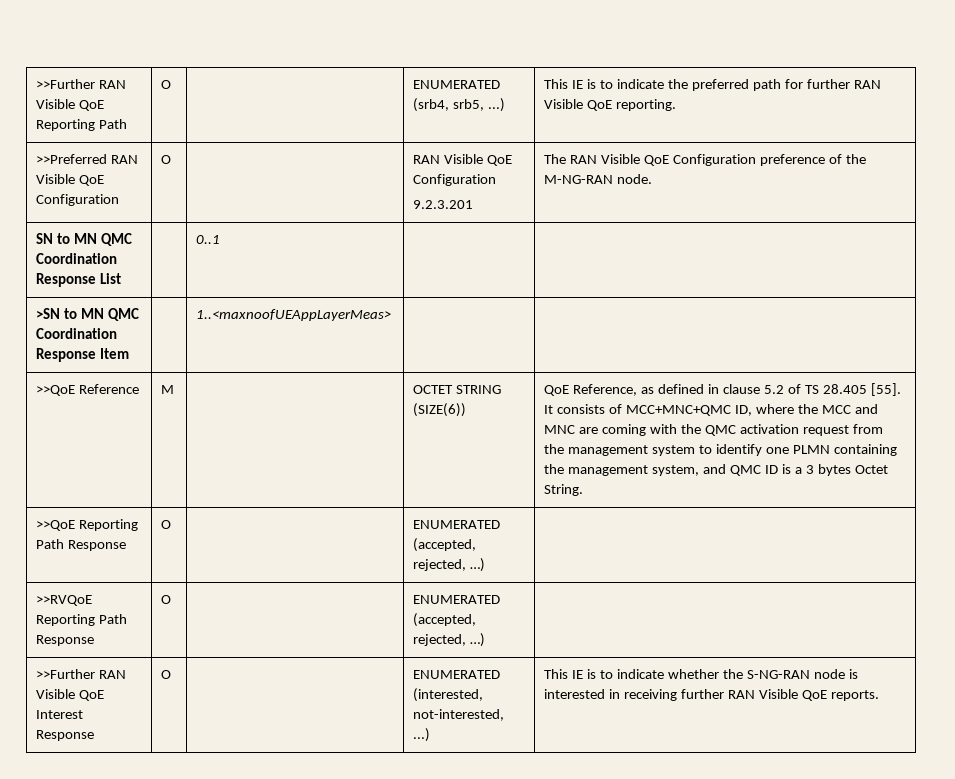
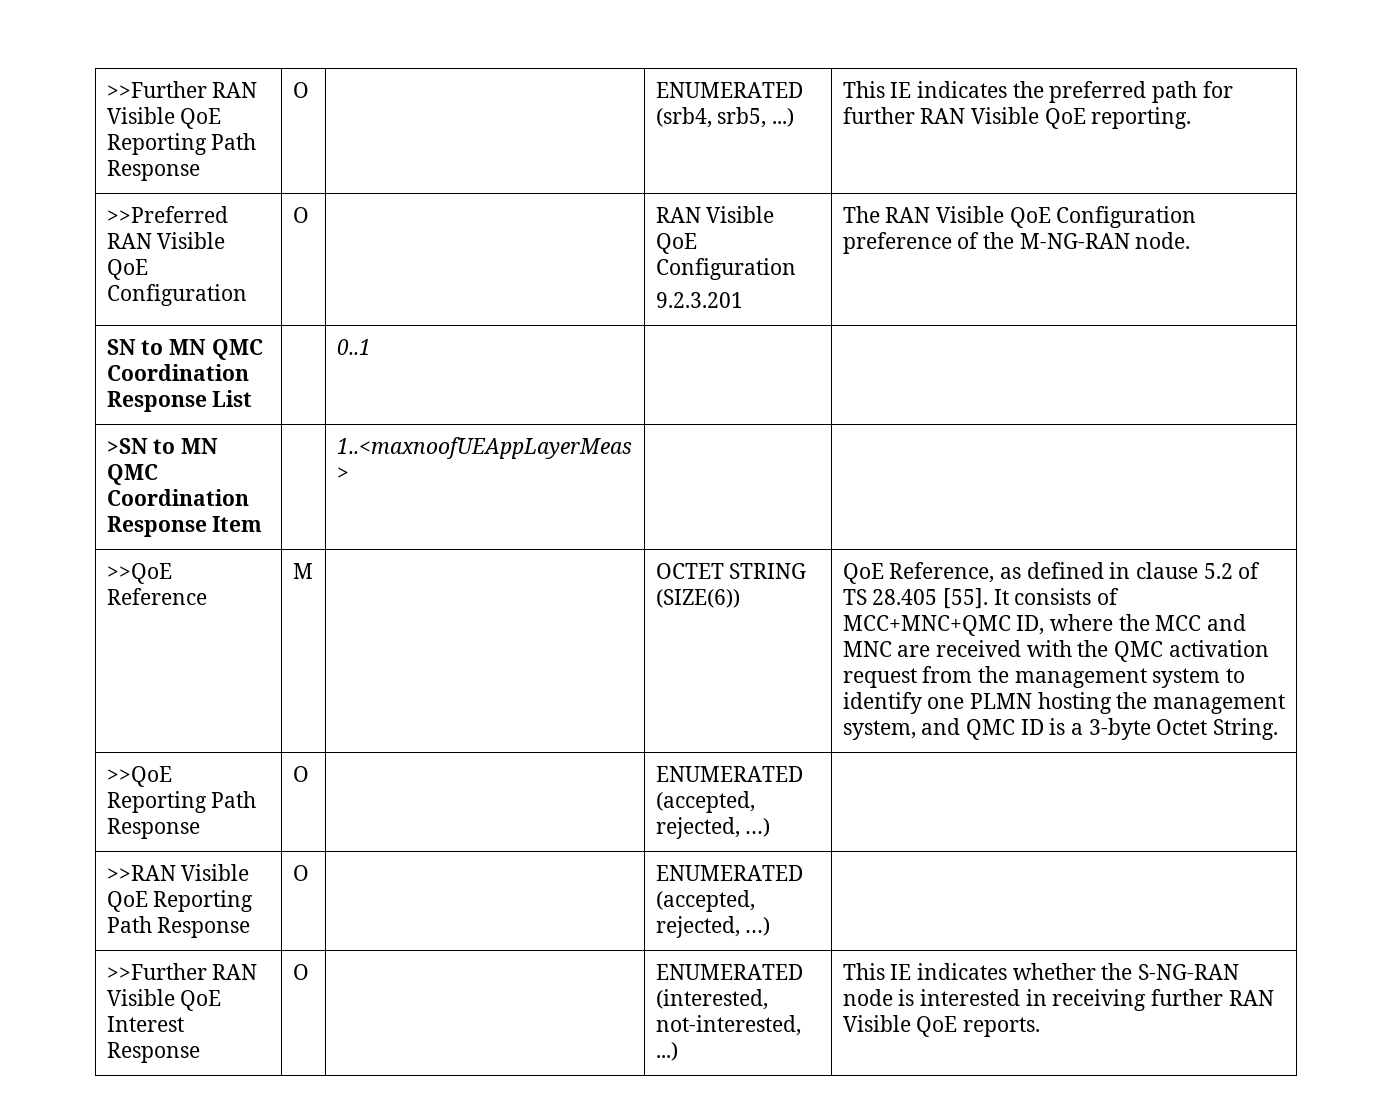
- >>Further RAN Visible QoE Reporting Path | O | | ENUMERATED (srb4, srb5, ...) | This IE is to indicate the preferred path for further RAN Visible QoE reporting.
+ >>Further RAN Visible QoE Reporting Path Response | O | | ENUMERATED (srb4, srb5, ...) | This IE indicates the preferred path for further RAN Visible QoE reporting.
- It consists of MCC+MNC+QMC ID, where the MCC and MNC are coming with the QMC activation request from the management system to identify one PLMN containing the management system, and QMC ID is a 3 bytes Octet String.
+ It consists of MCC+MNC+QMC ID, where the MCC and MNC are received with the QMC activation request from the management system to identify one PLMN hosting the management system, and QMC ID is a 3-byte Octet String.
- >>RVQoE Reporting Path Response | O | | ENUMERATED (accepted, rejected, …) |
+ >>RAN Visible QoE Reporting Path Response | O | | ENUMERATED (accepted, rejected, …) |
- >>Further RAN Visible QoE Interest Response | O | | ENUMERATED (interested, not-interested, ...) | This IE is to indicate whether the S-NG-RAN node is interested in receiving further RAN Visible QoE reports.
+ >>Further RAN Visible QoE Interest Response | O | | ENUMERATED (interested, not-interested, ...) | This IE indicates whether the S-NG-RAN node is interested in receiving further RAN Visible QoE reports.

